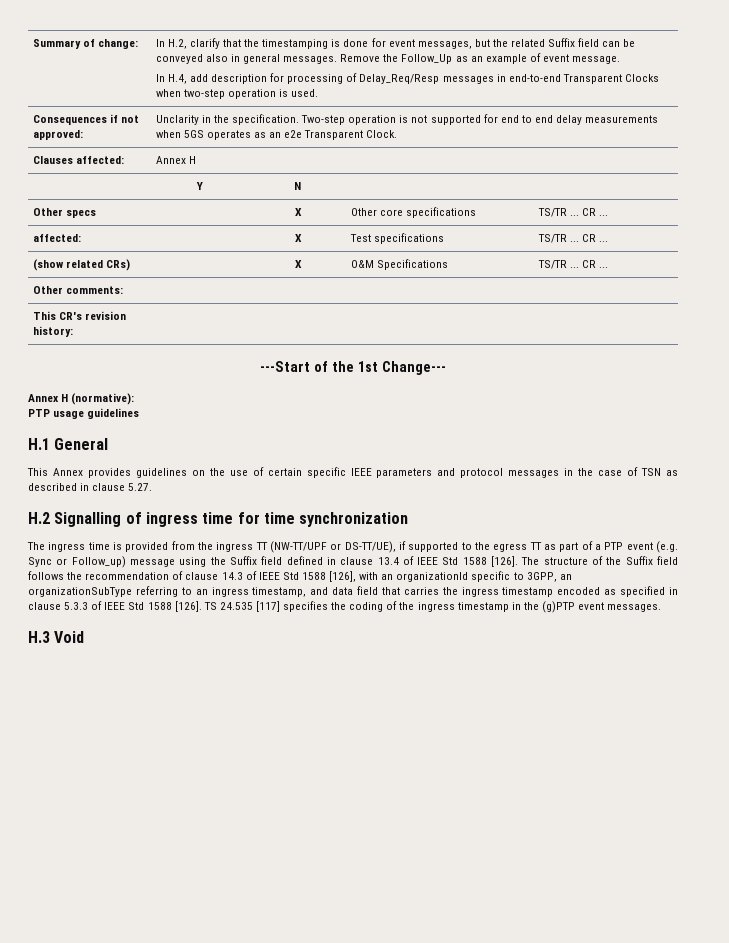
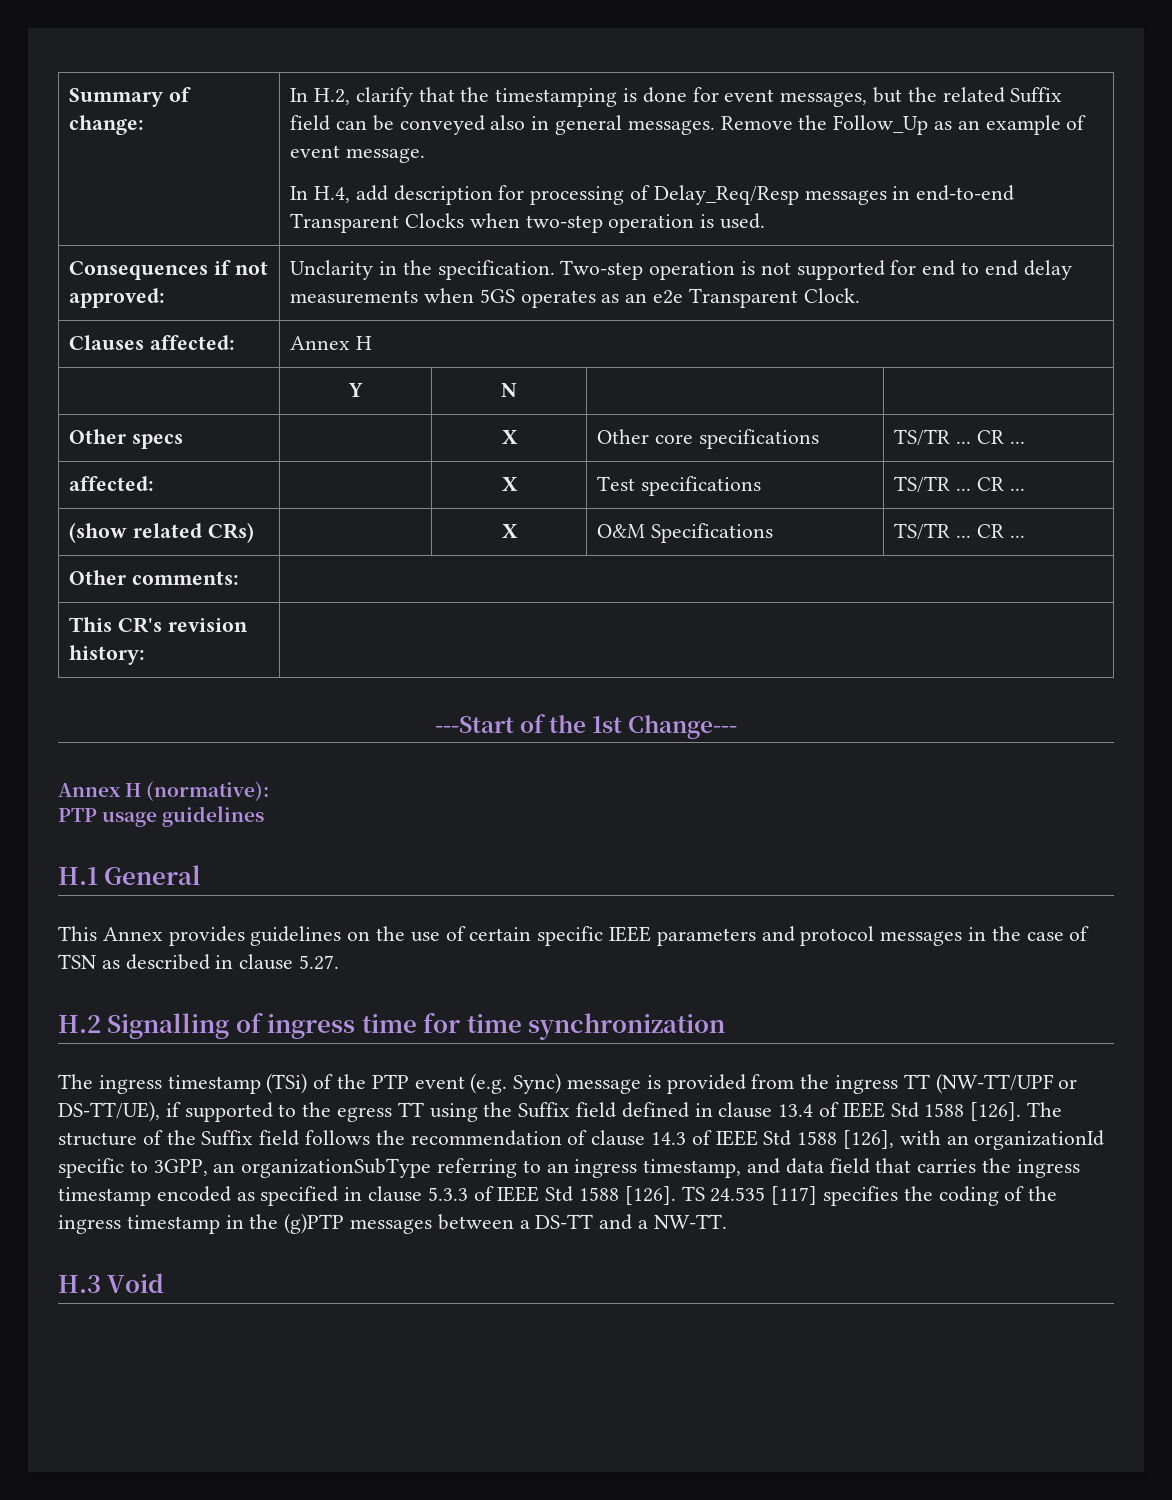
- The ingress time is provided from the ingress TT (NW-TT/UPF or DS-TT/UE), if supported to the egress TT as part of a PTP event (e.g. Sync or Follow_up) message using the Suffix field defined in clause 13.4 of IEEE Std 1588 [126].
+ The ingress timestamp (TSi) of the PTP event (e.g. Sync) message is provided from the ingress TT (NW-TT/UPF or DS-TT/UE), if supported to the egress TT using the Suffix field defined in clause 13.4 of IEEE Std 1588 [126].
- TS 24.535 [117] specifies the coding of the ingress timestamp in the (g)PTP event messages.
+ TS 24.535 [117] specifies the coding of the ingress timestamp in the (g)PTP messages between a DS-TT and a NW-TT.

